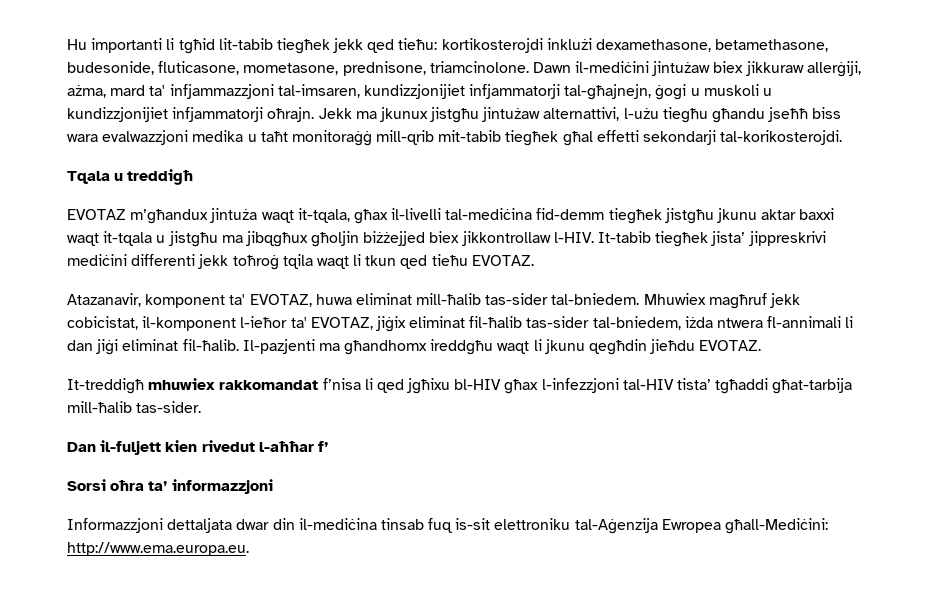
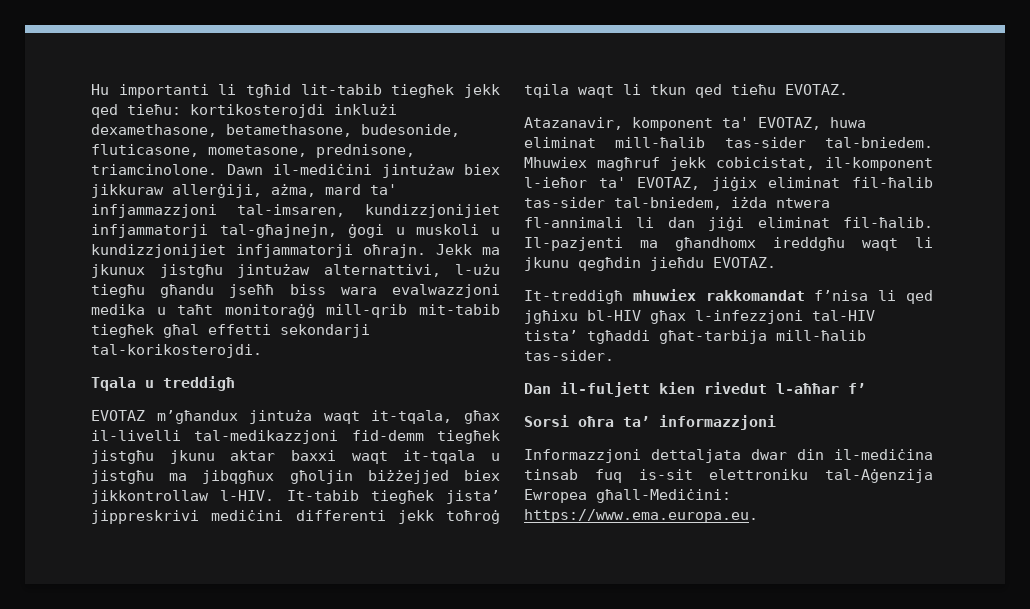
- EVOTAZ m’għandux jintuża waqt it-tqala, għax il-livelli tal-mediċina fid-demm tiegħek jistgħu jkunu aktar baxxi waqt it-tqala u jistgħu ma jibqgħux għoljin biżżejjed biex jikkontrollaw l-HIV.
+ EVOTAZ m’għandux jintuża waqt it-tqala, għax il-livelli tal-medikazzjoni fid-demm tiegħek jistgħu jkunu aktar baxxi waqt it-tqala u jistgħu ma jibqgħux għoljin biżżejjed biex jikkontrollaw l-HIV.
- Informazzjoni dettaljata dwar din il-mediċina tinsab fuq is-sit elettroniku tal-Aġenzija Ewropea għall-Mediċini: http://www.ema.europa.eu.
+ Informazzjoni dettaljata dwar din il-mediċina tinsab fuq is-sit elettroniku tal-Aġenzija Ewropea għall-Mediċini: https://www.ema.europa.eu.

